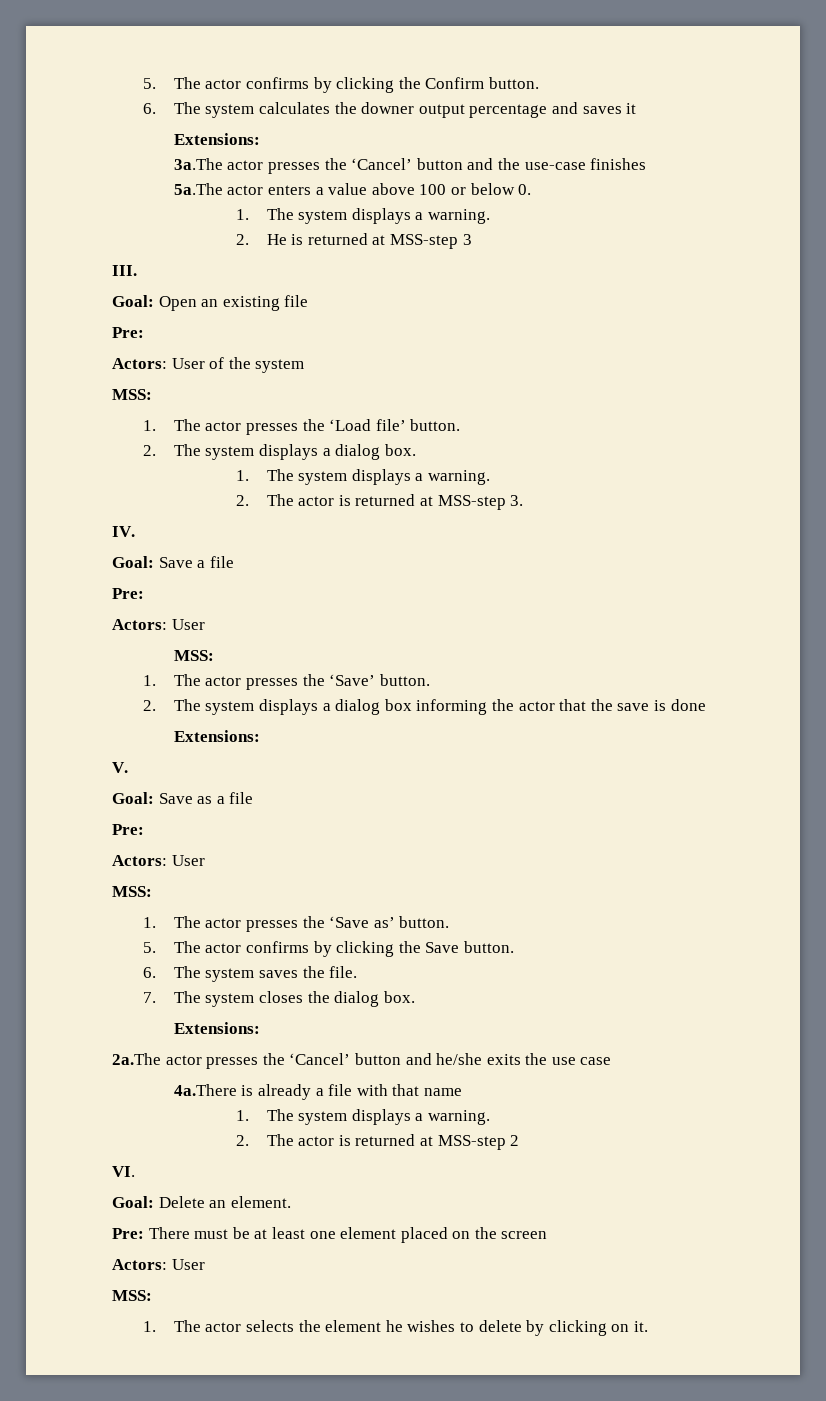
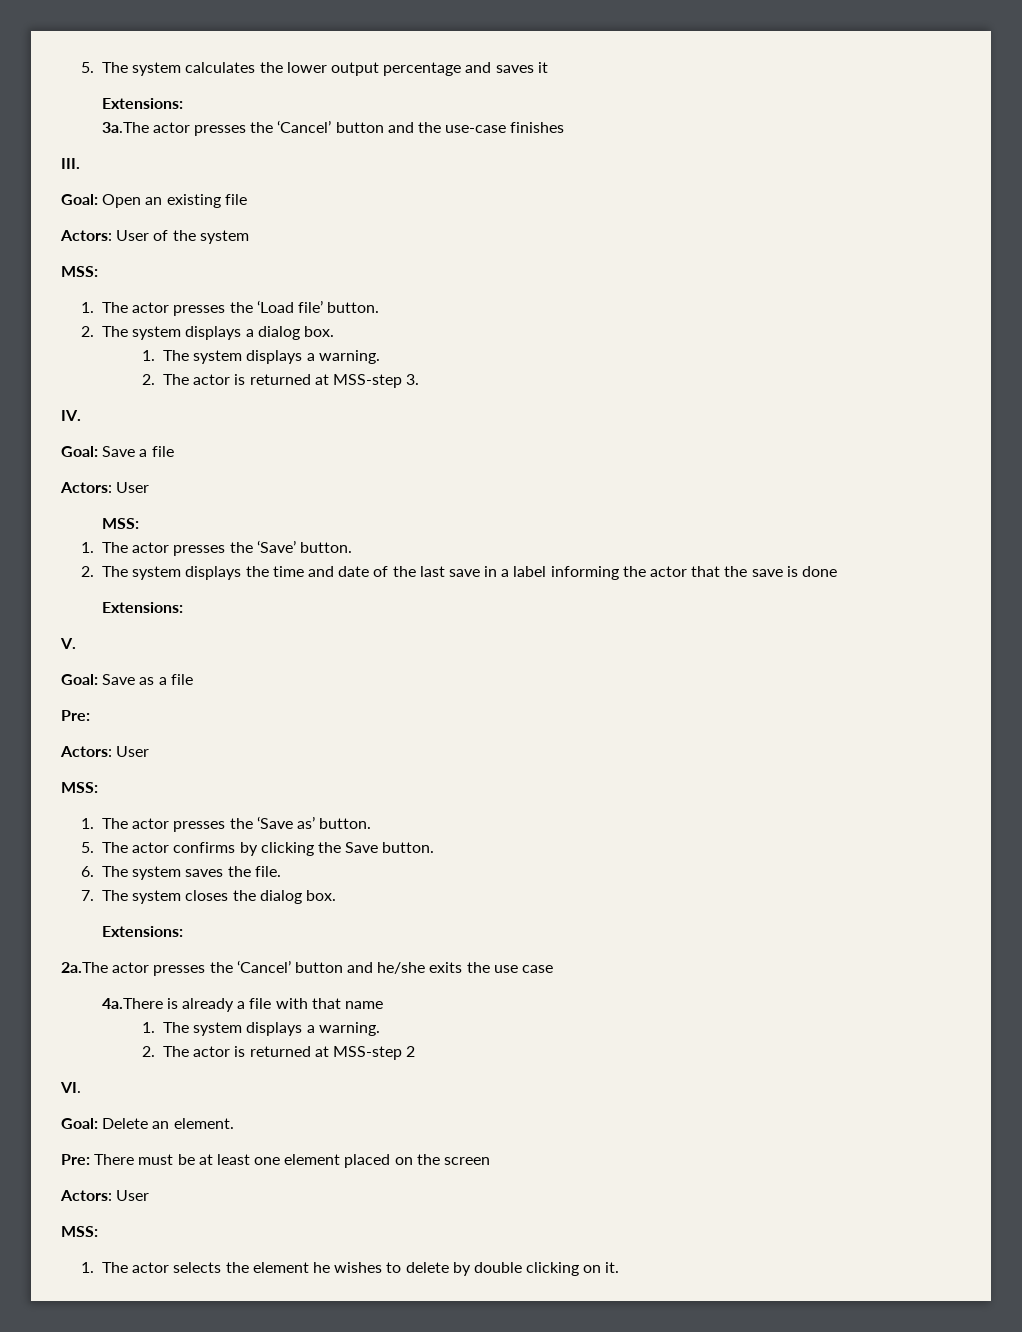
- 5. The actor confirms by clicking the Confirm button.
- 6. The system calculates the downer output percentage and saves it
+ 5. The system calculates the lower output percentage and saves it
- 5a.The actor enters a value above 100 or below 0.
- 1. The system displays a warning.
- 2. He is returned at MSS-step 3
  Goal: Open an existing file
- Pre:
  Goal: Save a file
- Pre:
- 2. The system displays a dialog box informing the actor that the save is done
+ 2. The system displays the time and date of the last save in a label informing the actor that the save is done
- 1. The actor selects the element he wishes to delete by clicking on it.
+ 1. The actor selects the element he wishes to delete by double clicking on it.

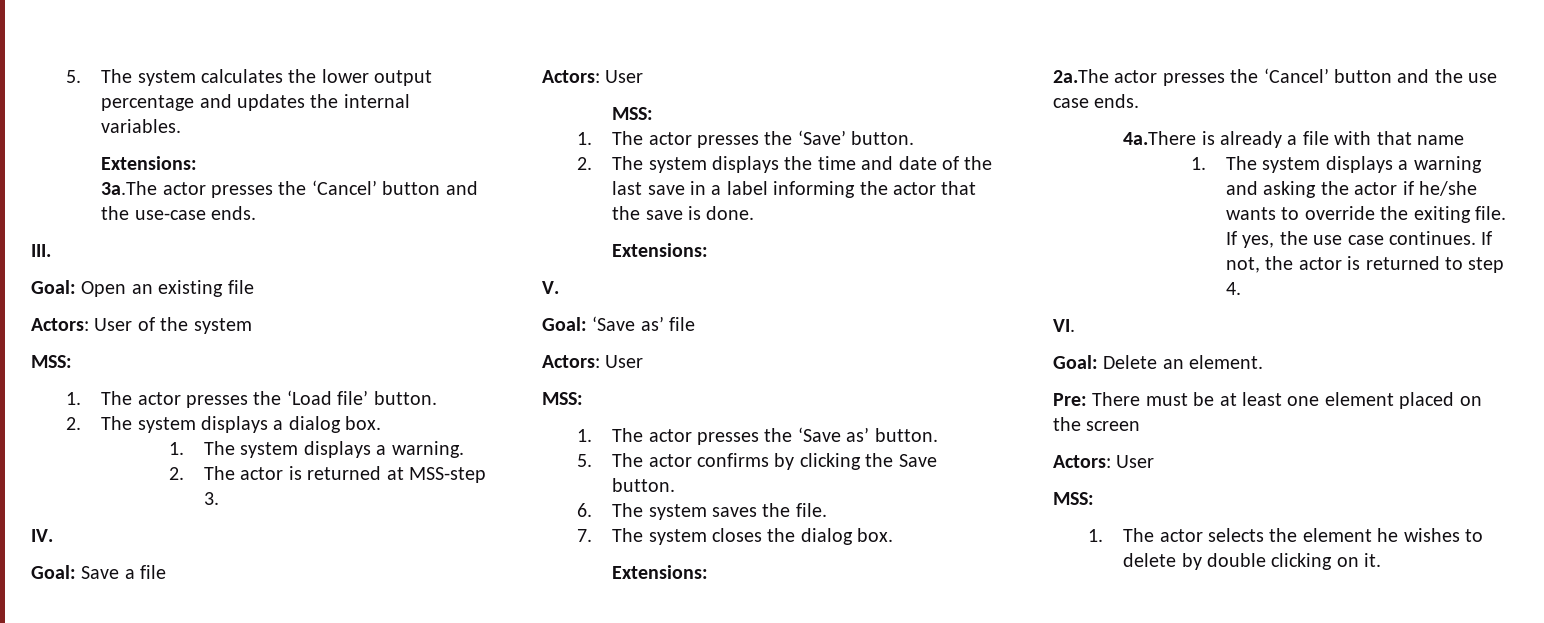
- 5. The system calculates the lower output percentage and saves it
+ 5. The system calculates the lower output percentage and updates the internal variables.
- 3a.The actor presses the ‘Cancel’ button and the use-case finishes
+ 3a.The actor presses the ‘Cancel’ button and the use-case ends.
- 2. The system displays the time and date of the last save in a label informing the actor that the save is done
+ 2. The system displays the time and date of the last save in a label informing the actor that the save is done.
- Goal: Save as a file
- Pre:
+ Goal: ‘Save as’ file
- 2a.The actor presses the ‘Cancel’ button and he/she exits the use case
+ 2a.The actor presses the ‘Cancel’ button and the use case ends.
  4a.There is already a file with that name
- 1. The system displays a warning.
- 2. The actor is returned at MSS-step 2
+ 1. The system displays a warning and asking the actor if he/she wants to override the exiting file. If yes, the use case continues. If not, the actor is returned to step 4.

